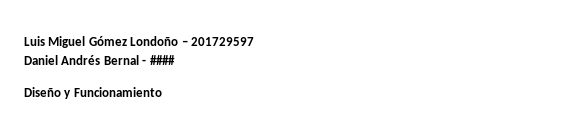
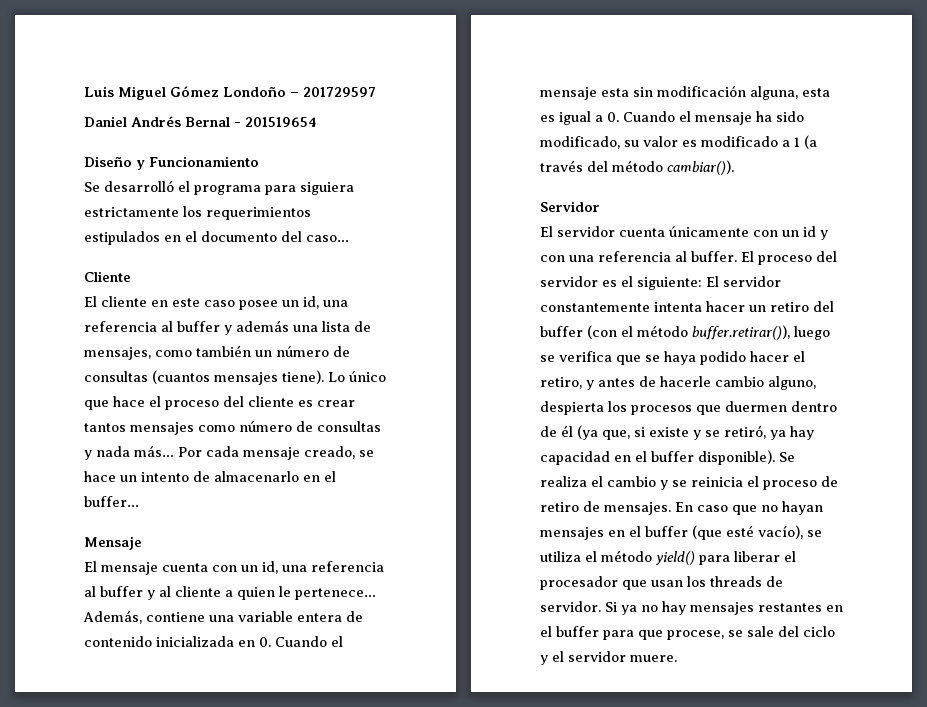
- Daniel Andrés Bernal - ####
+ Daniel Andrés Bernal - 201519654
+ Se desarrolló el programa para siguiera estrictamente los requerimientos estipulados en el documento del caso…
+ Cliente
+ El cliente en este caso posee un id, una referencia al buffer y además una lista de mensajes, como también un número de consultas (cuantos mensajes tiene). Lo único que hace el proceso del cliente es crear tantos mensajes como número de consultas y nada más… Por cada mensaje creado, se hace un intento de almacenarlo en el buffer…
+ Mensaje
+ El mensaje cuenta con un id, una referencia al buffer y al cliente a quien le pertenece… Además, contiene una variable entera de contenido inicializada en 0. Cuando el mensaje esta sin modificación alguna, esta es igual a 0. Cuando el mensaje ha sido modificado, su valor es modificado a 1 (a través del método cambiar()).
+ Servidor
+ El servidor cuenta únicamente con un id y con una referencia al buffer. El proceso del servidor es el siguiente: El servidor constantemente intenta hacer un retiro del buffer (con el método buffer.retirar()), luego se verifica que se haya podido hacer el retiro, y antes de hacerle cambio alguno, despierta los procesos que duermen dentro de él (ya que, si existe y se retiró, ya hay capacidad en el buffer disponible). Se realiza el cambio y se reinicia el proceso de retiro de mensajes. En caso que no hayan mensajes en el buffer (que esté vacío), se utiliza el método yield() para liberar el procesador que usan los threads de servidor. Si ya no hay mensajes restantes en el buffer para que procese, se sale del ciclo y el servidor muere.

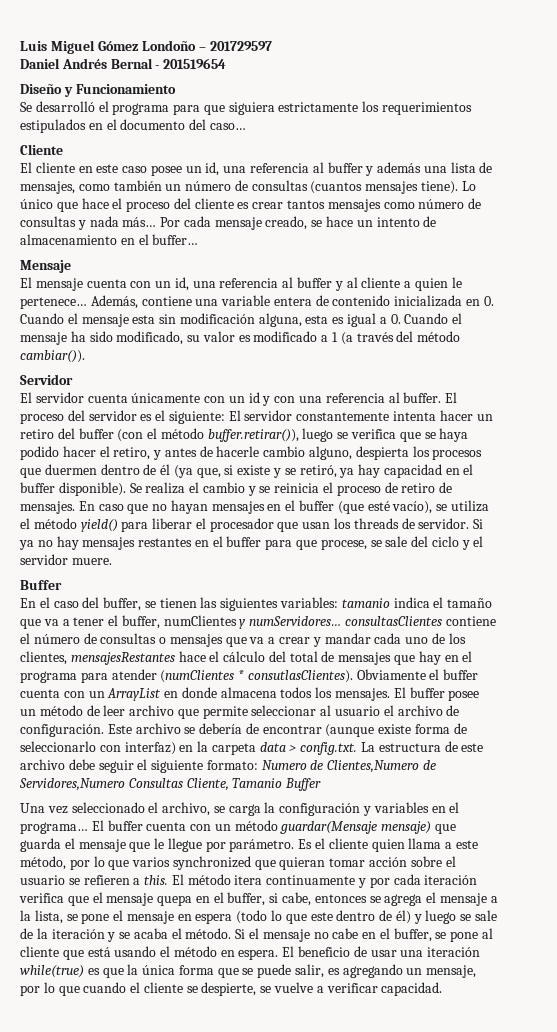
- Se desarrolló el programa para siguiera estrictamente los requerimientos estipulados en el documento del caso…
+ Se desarrolló el programa para que siguiera estrictamente los requerimientos estipulados en el documento del caso…
- Por cada mensaje creado, se hace un intento de almacenarlo en el buffer…
+ Por cada mensaje creado, se hace un intento de almacenamiento en el buffer…
  Si ya no hay mensajes restantes en el buffer para que procese, se sale del ciclo y el servidor muere.
+ Buffer
+ En el caso del buffer, se tienen las siguientes variables: tamanio indica el tamaño que va a tener el buffer, numClientes y numServidores… consultasClientes contiene el número de consultas o mensajes que va a crear y mandar cada uno de los clientes, mensajesRestantes hace el cálculo del total de mensajes que hay en el programa para atender (numClientes * consutlasClientes). Obviamente el buffer cuenta con un ArrayList en donde almacena todos los mensajes. El buffer posee un método de leer archivo que permite seleccionar al usuario el archivo de configuración. Este archivo se debería de encontrar (aunque existe forma de seleccionarlo con interfaz) en la carpeta data > config.txt. La estructura de este archivo debe seguir el siguiente formato: Numero de Clientes,Numero de Servidores,Numero Consultas Cliente, Tamanio Buffer
+ Una vez seleccionado el archivo, se carga la configuración y variables en el programa… El buffer cuenta con un método guardar(Mensaje mensaje) que guarda el mensaje que le llegue por parámetro. Es el cliente quien llama a este método, por lo que varios synchronized que quieran tomar acción sobre el usuario se refieren a this. El método itera continuamente y por cada iteración verifica que el mensaje quepa en el buffer, si cabe, entonces se agrega el mensaje a la lista, se pone el mensaje en espera (todo lo que este dentro de él) y luego se sale de la iteración y se acaba el método. Si el mensaje no cabe en el buffer, se pone al cliente que está usando el método en espera. El beneficio de usar una iteración while(true) es que la única forma que se puede salir, es agregando un mensaje, por lo que cuando el cliente se despierte, se vuelve a verificar capacidad.

